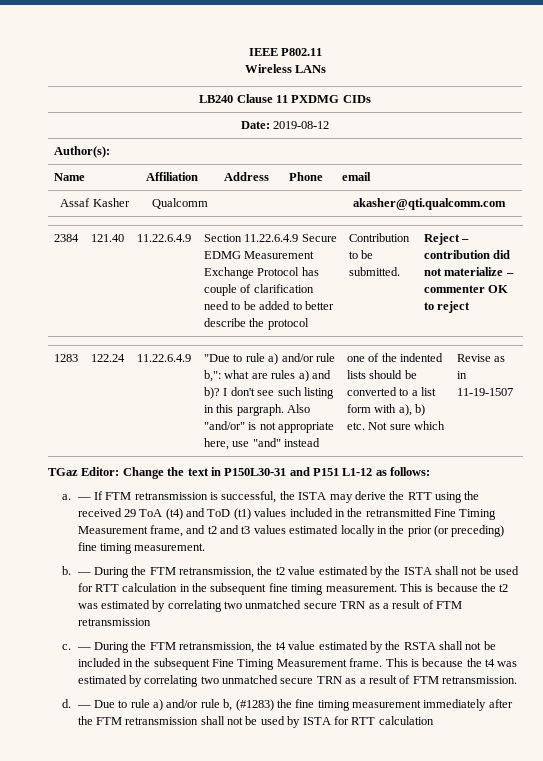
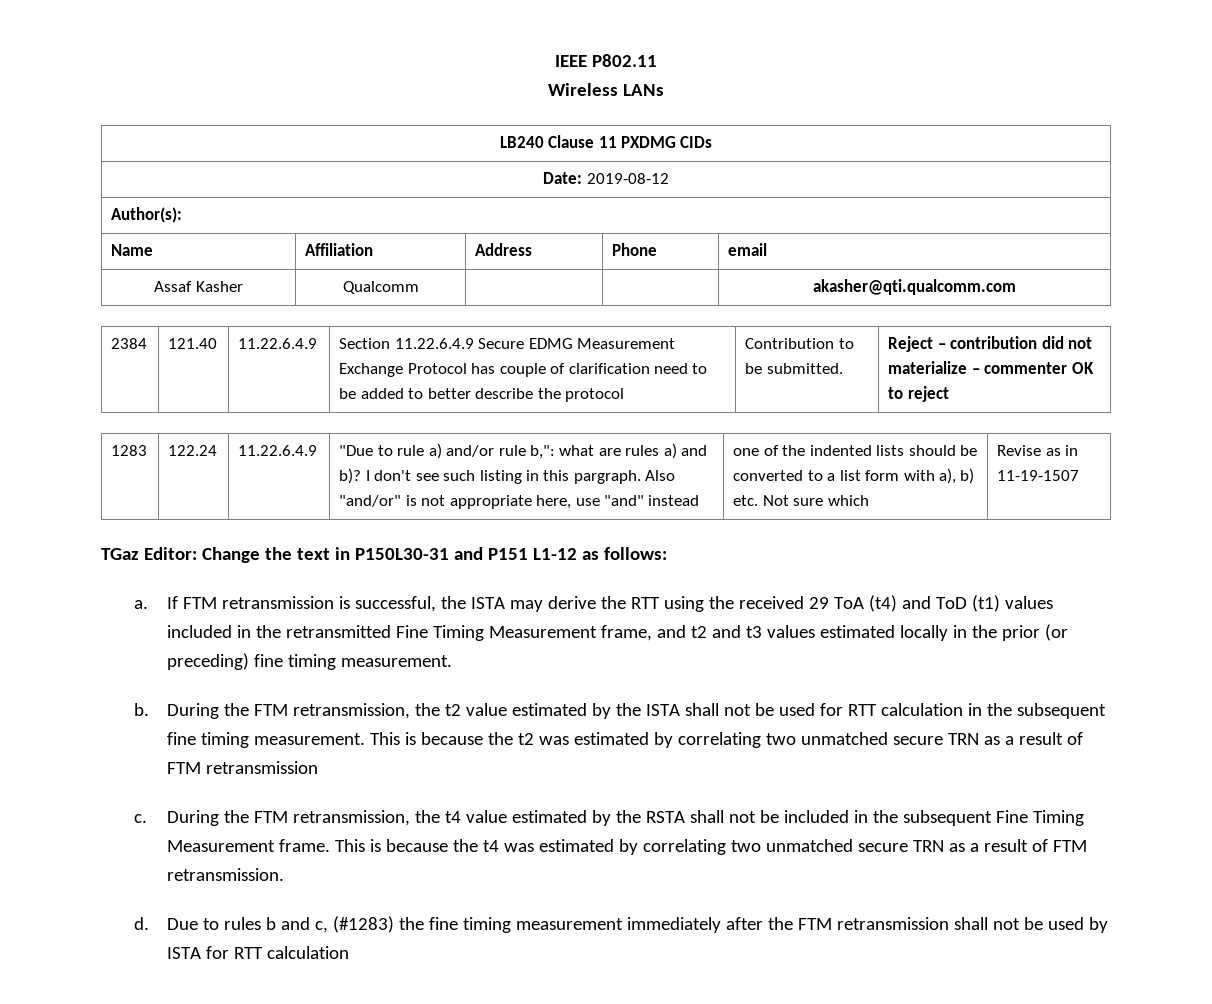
- — If FTM retransmission is successful, the ISTA may derive the RTT using the received 29 ToA (t4) and ToD (t1) values included in the retransmitted Fine Timing Measurement frame, and t2 and t3 values estimated locally in the prior (or preceding) fine timing measurement.
+ If FTM retransmission is successful, the ISTA may derive the RTT using the received 29 ToA (t4) and ToD (t1) values included in the retransmitted Fine Timing Measurement frame, and t2 and t3 values estimated locally in the prior (or preceding) fine timing measurement.
- — During the FTM retransmission, the t2 value estimated by the ISTA shall not be used for RTT calculation in the subsequent fine timing measurement.
+ During the FTM retransmission, the t2 value estimated by the ISTA shall not be used for RTT calculation in the subsequent fine timing measurement.
- — During the FTM retransmission, the t4 value estimated by the RSTA shall not be included in the subsequent Fine Timing Measurement frame.
+ During the FTM retransmission, the t4 value estimated by the RSTA shall not be included in the subsequent Fine Timing Measurement frame.
- — Due to rule a) and/or rule b, (#1283) the fine timing measurement immediately after the FTM retransmission shall not be used by ISTA for RTT calculation
+ Due to rules b and c, (#1283) the fine timing measurement immediately after the FTM retransmission shall not be used by ISTA for RTT calculation

